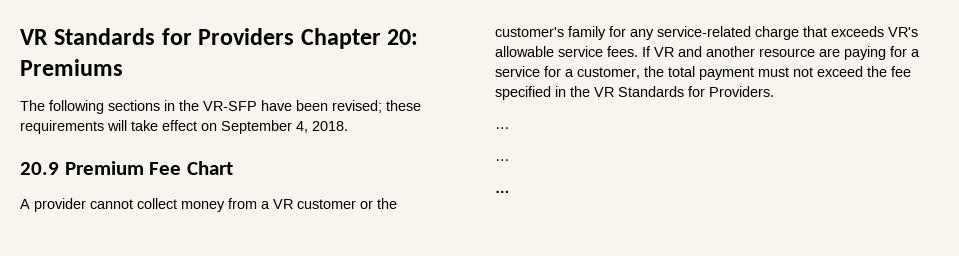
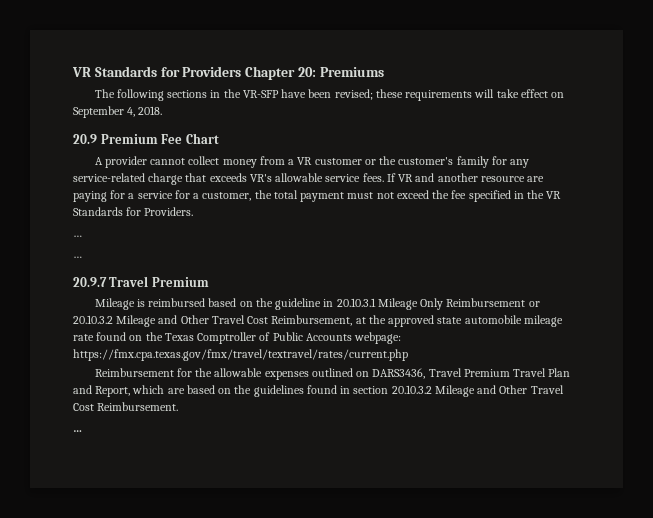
+ 20.9.7 Travel Premium
+ Mileage is reimbursed based on the guideline in 20.10.3.1 Mileage Only Reimbursement or 20.10.3.2 Mileage and Other Travel Cost Reimbursement, at the approved state automobile mileage rate found on the Texas Comptroller of Public Accounts webpage: https://fmx.cpa.texas.gov/fmx/travel/textravel/rates/current.php
+ Reimbursement for the allowable expenses outlined on DARS3436, Travel Premium Travel Plan and Report, which are based on the guidelines found in section 20.10.3.2 Mileage and Other Travel Cost Reimbursement.

